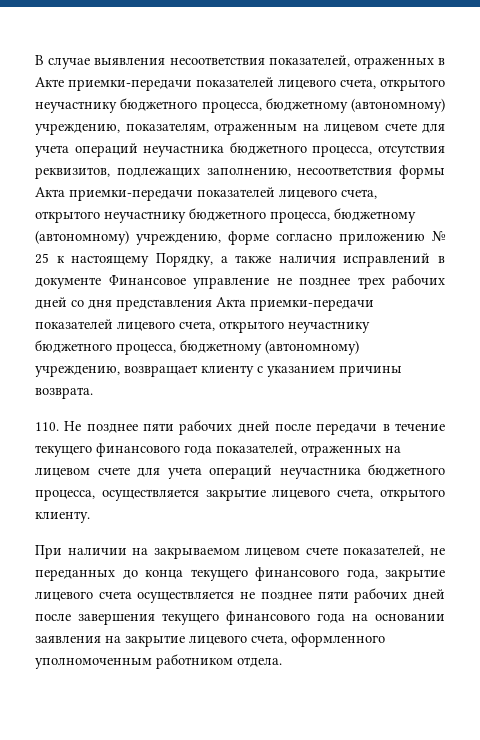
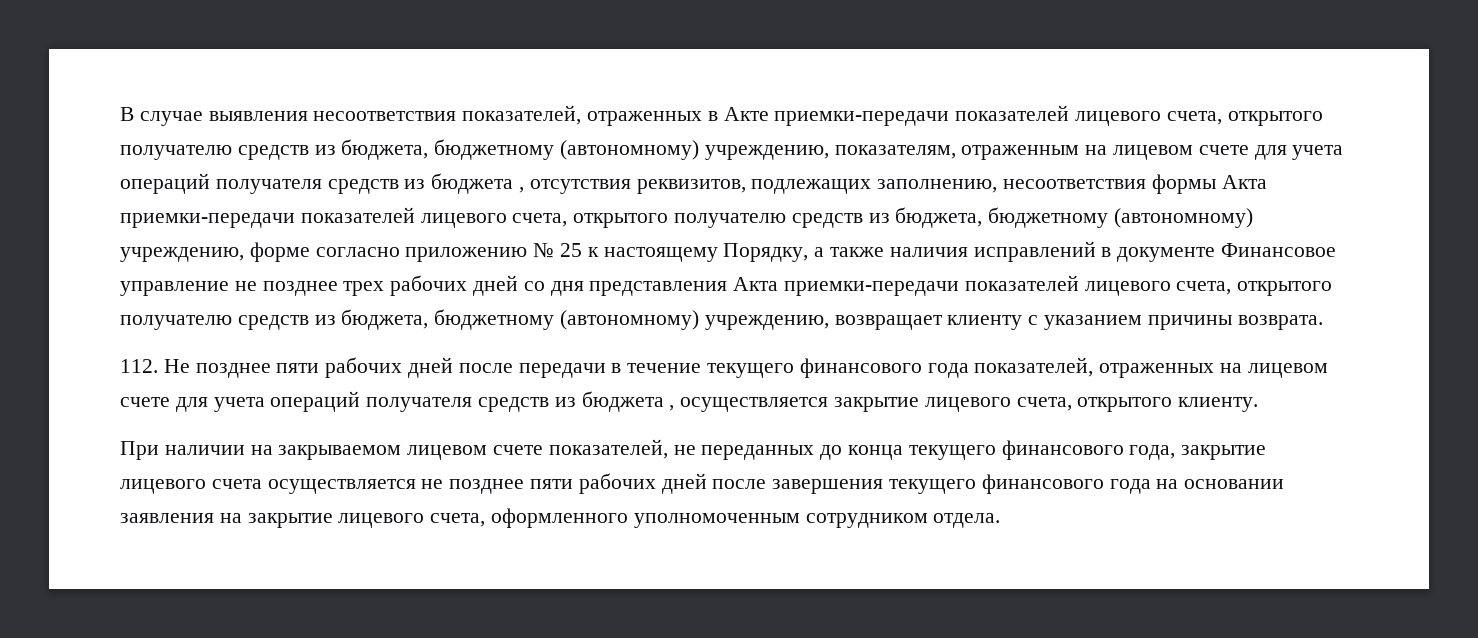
- В случае выявления несоответствия показателей, отраженных в Акте приемки-передачи показателей лицевого счета, открытого неучастнику бюджетного процесса, бюджетному (автономному) учреждению, показателям, отраженным на лицевом счете для учета операций неучастника бюджетного процесса, отсутствия реквизитов, подлежащих заполнению, несоответствия формы Акта приемки-передачи показателей лицевого счета, открытого неучастнику бюджетного процесса, бюджетному (автономному) учреждению, форме согласно приложению № 25 к настоящему Порядку, а также наличия исправлений в документе Финансовое управление не позднее трех рабочих дней со дня представления Акта приемки-передачи показателей лицевого счета, открытого неучастнику бюджетного процесса, бюджетному (автономному) учреждению, возвращает клиенту с указанием причины возврата.
+ В случае выявления несоответствия показателей, отраженных в Акте приемки-передачи показателей лицевого счета, открытого получателю средств из бюджета, бюджетному (автономному) учреждению, показателям, отраженным на лицевом счете для учета операций получателя средств из бюджета , отсутствия реквизитов, подлежащих заполнению, несоответствия формы Акта приемки-передачи показателей лицевого счета, открытого получателю средств из бюджета, бюджетному (автономному) учреждению, форме согласно приложению № 25 к настоящему Порядку, а также наличия исправлений в документе Финансовое управление не позднее трех рабочих дней со дня представления Акта приемки-передачи показателей лицевого счета, открытого получателю средств из бюджета, бюджетному (автономному) учреждению, возвращает клиенту с указанием причины возврата.
- 110. Не позднее пяти рабочих дней после передачи в течение текущего финансового года показателей, отраженных на лицевом счете для учета операций неучастника бюджетного процесса, осуществляется закрытие лицевого счета, открытого клиенту.
+ 112. Не позднее пяти рабочих дней после передачи в течение текущего финансового года показателей, отраженных на лицевом счете для учета операций получателя средств из бюджета , осуществляется закрытие лицевого счета, открытого клиенту.
- При наличии на закрываемом лицевом счете показателей, не переданных до конца текущего финансового года, закрытие лицевого счета осуществляется не позднее пяти рабочих дней после завершения текущего финансового года на основании заявления на закрытие лицевого счета, оформленного уполномоченным работником отдела.
+ При наличии на закрываемом лицевом счете показателей, не переданных до конца текущего финансового года, закрытие лицевого счета осуществляется не позднее пяти рабочих дней после завершения текущего финансового года на основании заявления на закрытие лицевого счета, оформленного уполномоченным сотрудником отдела.

